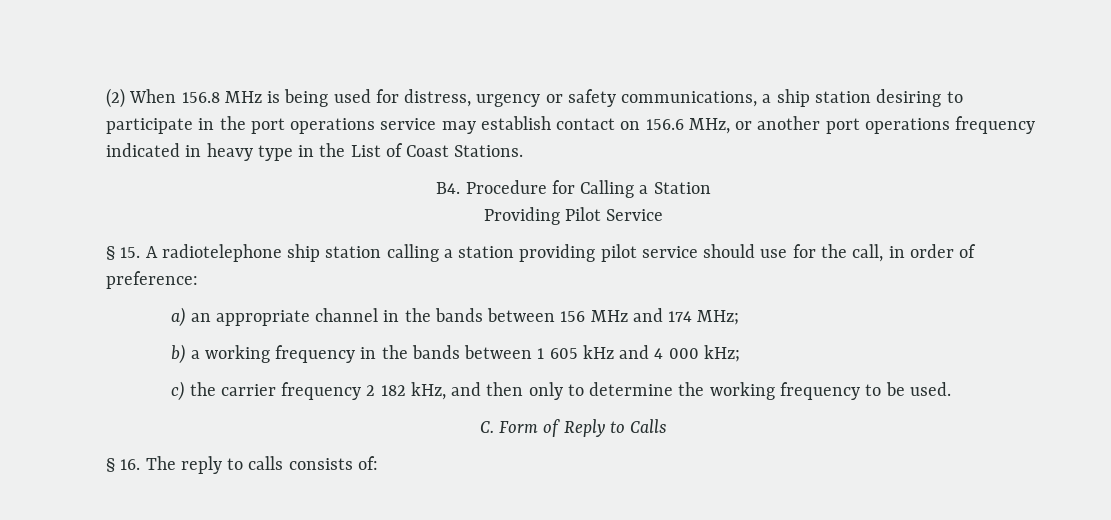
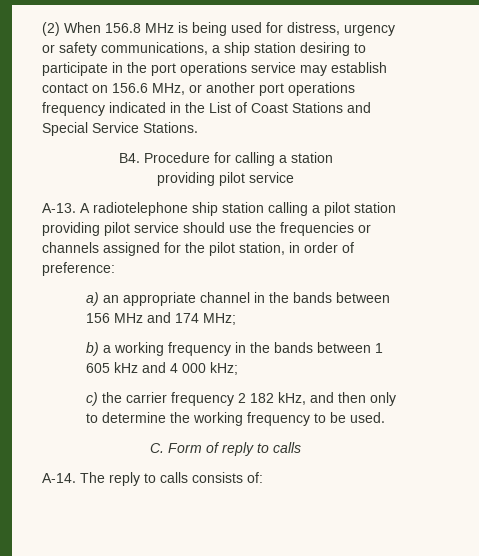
- (2) When 156.8 MHz is being used for distress, urgency or safety communications, a ship station desiring to participate in the port operations service may establish contact on 156.6 MHz, or another port operations frequency indicated in heavy type in the List of Coast Stations.
+ (2) When 156.8 MHz is being used for distress, urgency or safety communications, a ship station desiring to participate in the port operations service may establish contact on 156.6 MHz, or another port operations frequency indicated in the List of Coast Stations and Special Service Stations.
- B4. Procedure for Calling a Station
- Providing Pilot Service
- § 15. A radiotelephone ship station calling a station providing pilot service should use for the call, in order of preference:
+ B4. Procedure for calling a station
+ providing pilot service
+ A-13. A radiotelephone ship station calling a pilot station providing pilot service should use the frequencies or channels assigned for the pilot station, in order of preference:
- C. Form of Reply to Calls
- § 16. The reply to calls consists of:
+ C. Form of reply to calls
+ A-14. The reply to calls consists of:

